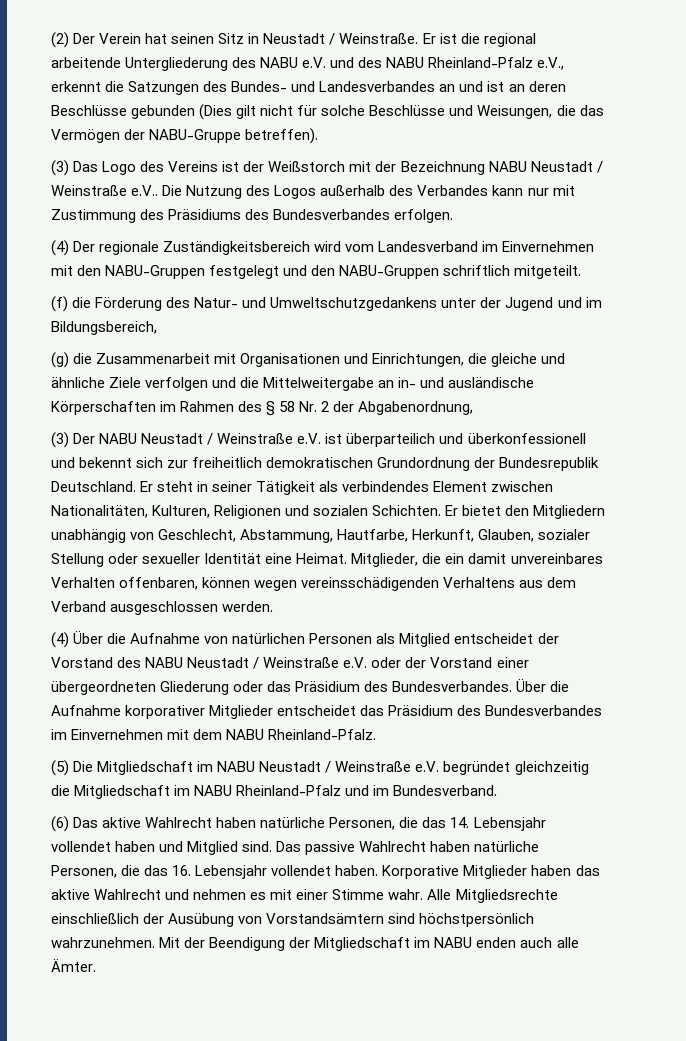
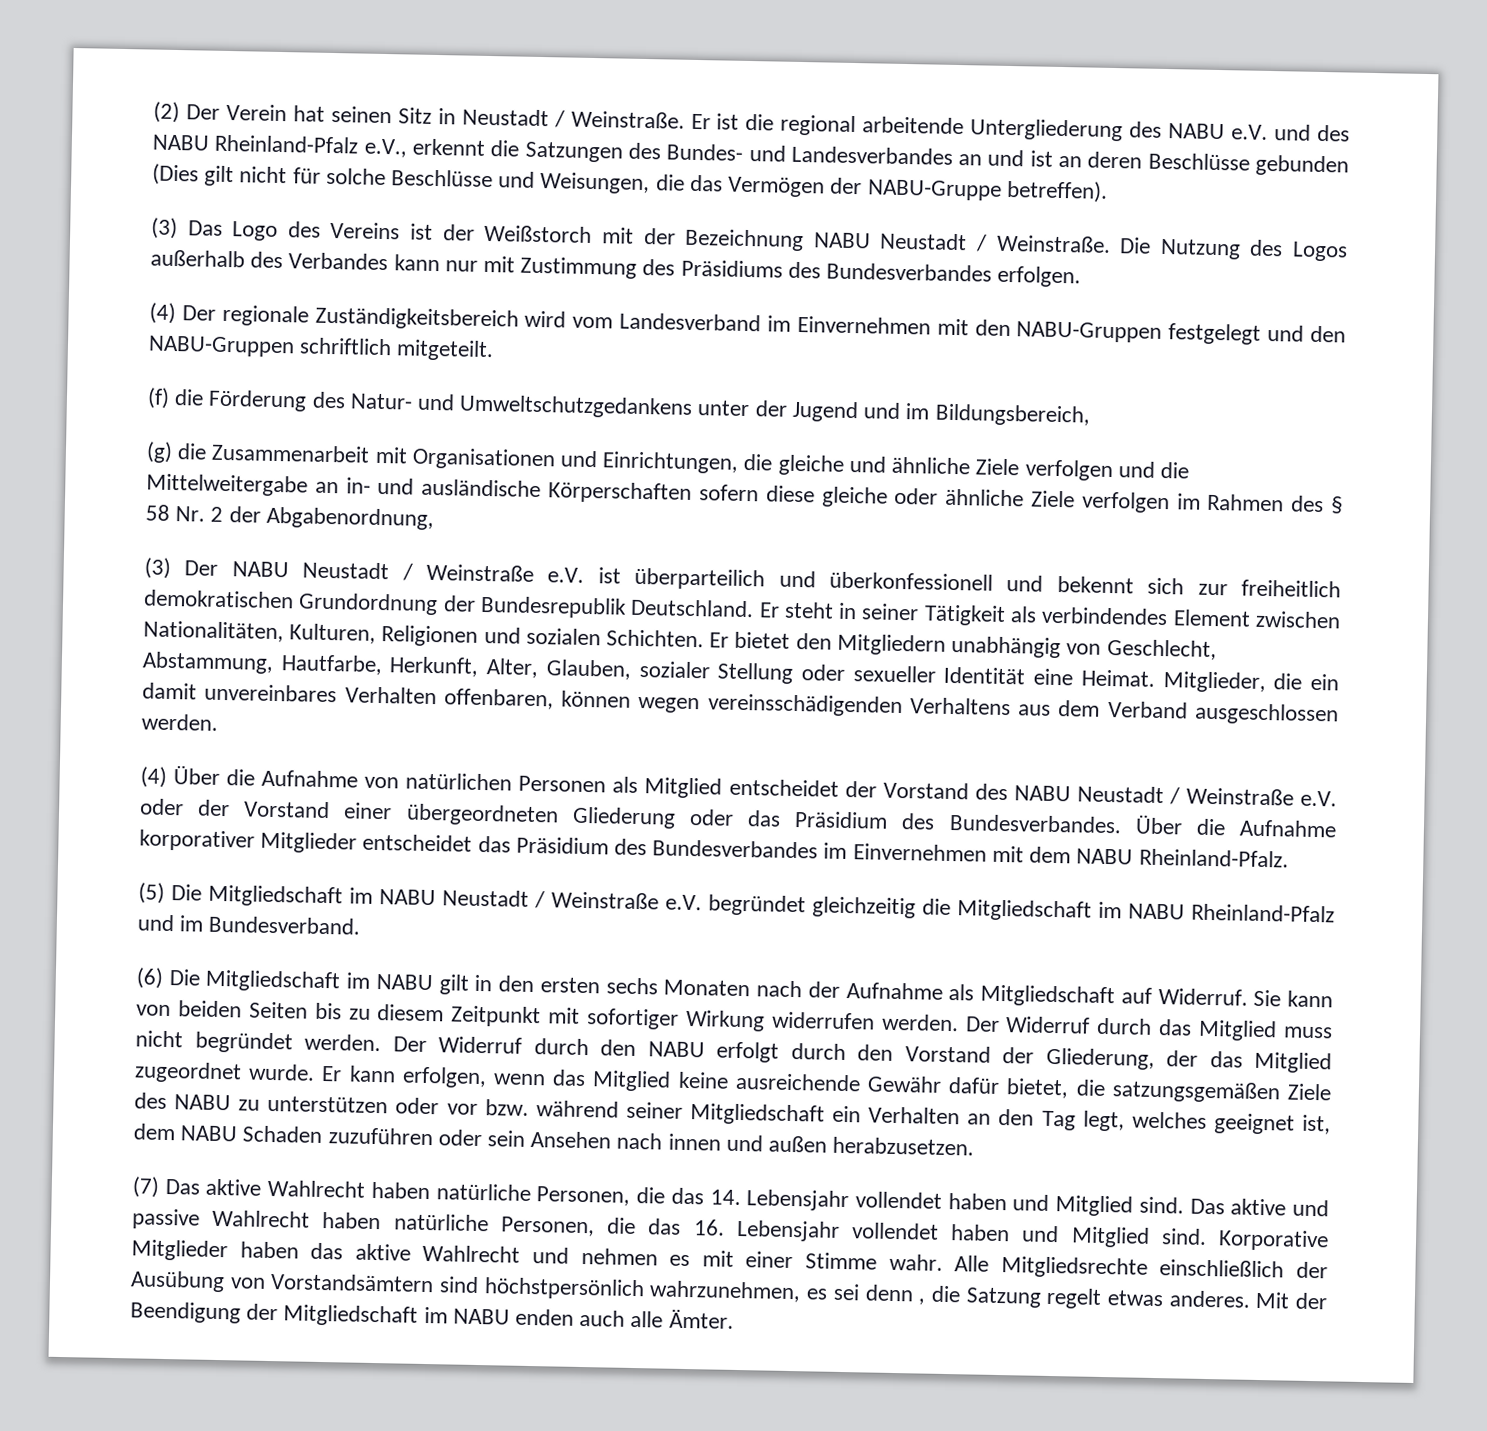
- (3) Das Logo des Vereins ist der Weißstorch mit der Bezeichnung NABU Neustadt / Weinstraße e.V..
+ (3) Das Logo des Vereins ist der Weißstorch mit der Bezeichnung NABU Neustadt / Weinstraße.
- (g) die Zusammenarbeit mit Organisationen und Einrichtungen, die gleiche und ähnliche Ziele verfolgen und die Mittelweitergabe an in- und ausländische Körperschaften im Rahmen des § 58 Nr. 2 der Abgabenordnung,
+ (g) die Zusammenarbeit mit Organisationen und Einrichtungen, die gleiche und ähnliche Ziele verfolgen und die Mittelweitergabe an in- und ausländische Körperschaften sofern diese gleiche oder ähnliche Ziele verfolgen im Rahmen des § 58 Nr. 2 der Abgabenordnung,
- Er bietet den Mitgliedern unabhängig von Geschlecht, Abstammung, Hautfarbe, Herkunft, Glauben, sozialer Stellung oder sexueller Identität eine Heimat.
+ Er bietet den Mitgliedern unabhängig von Geschlecht, Abstammung, Hautfarbe, Herkunft, Alter, Glauben, sozialer Stellung oder sexueller Identität eine Heimat.
- (6) Das aktive Wahlrecht haben natürliche Personen, die das 14. Lebensjahr vollendet haben und Mitglied sind.
+ (6) Die Mitgliedschaft im NABU gilt in den ersten sechs Monaten nach der Aufnahme als Mitgliedschaft auf Widerruf. Sie kann von beiden Seiten bis zu diesem Zeitpunkt mit sofortiger Wirkung widerrufen werden. Der Widerruf durch das Mitglied muss nicht begründet werden. Der Widerruf durch den NABU erfolgt durch den Vorstand der Gliederung, der das Mitglied zugeordnet wurde. Er kann erfolgen, wenn das Mitglied keine ausreichende Gewähr dafür bietet, die satzungsgemäßen Ziele des NABU zu unterstützen oder vor bzw. während seiner Mitgliedschaft ein Verhalten an den Tag legt, welches geeignet ist, dem NABU Schaden zuzuführen oder sein Ansehen nach innen und außen herabzusetzen.
+ (7) Das aktive Wahlrecht haben natürliche Personen, die das 14. Lebensjahr vollendet haben und Mitglied sind.
- Das passive Wahlrecht haben natürliche Personen, die das 16. Lebensjahr vollendet haben.
+ Das aktive und passive Wahlrecht haben natürliche Personen, die das 16. Lebensjahr vollendet haben und Mitglied sind.
- Alle Mitgliedsrechte einschließlich der Ausübung von Vorstandsämtern sind höchstpersönlich wahrzunehmen.
+ Alle Mitgliedsrechte einschließlich der Ausübung von Vorstandsämtern sind höchstpersönlich wahrzunehmen, es sei denn , die Satzung regelt etwas anderes.

